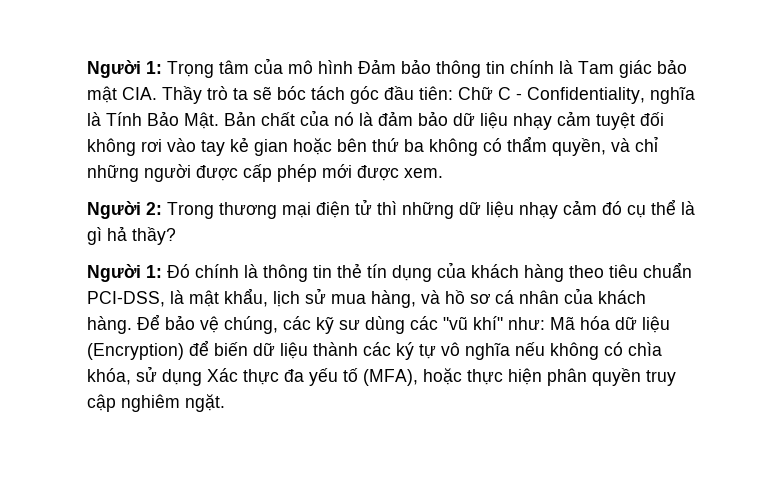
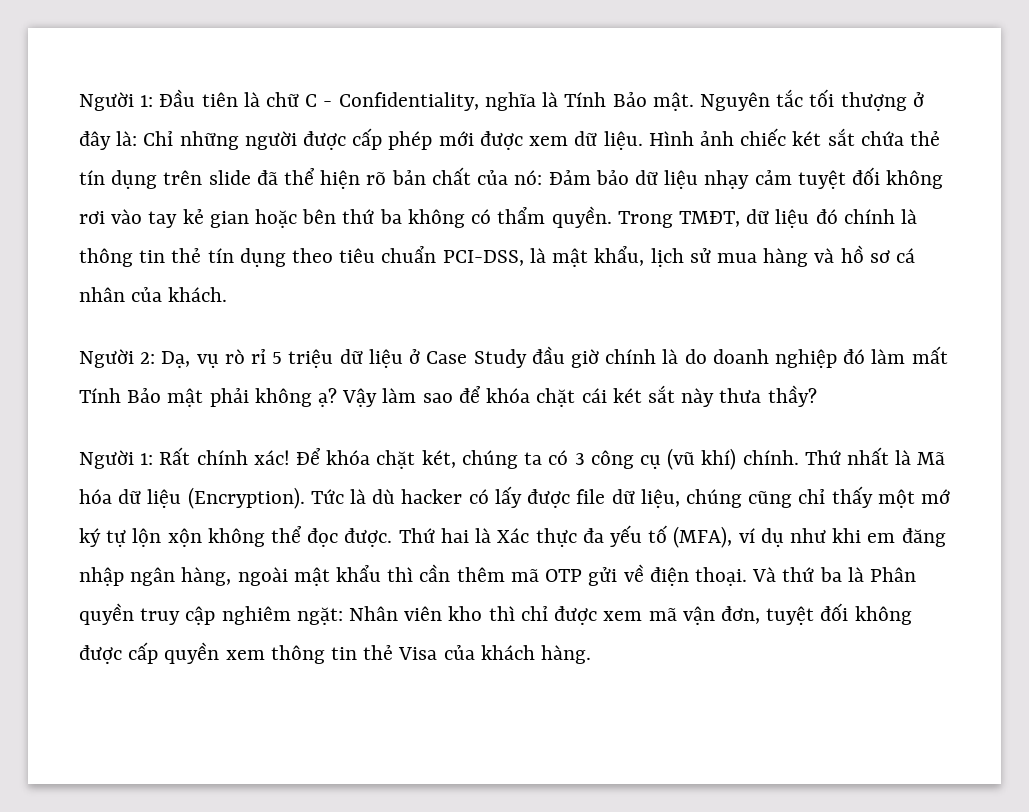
- Người 1: Trọng tâm của mô hình Đảm bảo thông tin chính là Tam giác bảo mật CIA. Thầy trò ta sẽ bóc tách góc đầu tiên: Chữ C - Confidentiality, nghĩa là Tính Bảo Mật. Bản chất của nó là đảm bảo dữ liệu nhạy cảm tuyệt đối không rơi vào tay kẻ gian hoặc bên thứ ba không có thẩm quyền, và chỉ những người được cấp phép mới được xem.
- Người 2: Trong thương mại điện tử thì những dữ liệu nhạy cảm đó cụ thể là gì hả thầy?
- Người 1: Đó chính là thông tin thẻ tín dụng của khách hàng theo tiêu chuẩn PCI-DSS, là mật khẩu, lịch sử mua hàng, và hồ sơ cá nhân của khách hàng. Để bảo vệ chúng, các kỹ sư dùng các "vũ khí" như: Mã hóa dữ liệu (Encryption) để biến dữ liệu thành các ký tự vô nghĩa nếu không có chìa khóa, sử dụng Xác thực đa yếu tố (MFA), hoặc thực hiện phân quyền truy cập nghiêm ngặt.
+ Người 1: Đầu tiên là chữ C - Confidentiality, nghĩa là Tính Bảo mật. Nguyên tắc tối thượng ở đây là: Chỉ những người được cấp phép mới được xem dữ liệu. Hình ảnh chiếc két sắt chứa thẻ tín dụng trên slide đã thể hiện rõ bản chất của nó: Đảm bảo dữ liệu nhạy cảm tuyệt đối không rơi vào tay kẻ gian hoặc bên thứ ba không có thẩm quyền. Trong TMĐT, dữ liệu đó chính là thông tin thẻ tín dụng theo tiêu chuẩn PCI-DSS, là mật khẩu, lịch sử mua hàng và hồ sơ cá nhân của khách.
+ Người 2: Dạ, vụ rò rỉ 5 triệu dữ liệu ở Case Study đầu giờ chính là do doanh nghiệp đó làm mất Tính Bảo mật phải không ạ? Vậy làm sao để khóa chặt cái két sắt này thưa thầy?
+ Người 1: Rất chính xác! Để khóa chặt két, chúng ta có 3 công cụ (vũ khí) chính. Thứ nhất là Mã hóa dữ liệu (Encryption). Tức là dù hacker có lấy được file dữ liệu, chúng cũng chỉ thấy một mớ ký tự lộn xộn không thể đọc được. Thứ hai là Xác thực đa yếu tố (MFA), ví dụ như khi em đăng nhập ngân hàng, ngoài mật khẩu thì cần thêm mã OTP gửi về điện thoại. Và thứ ba là Phân quyền truy cập nghiêm ngặt: Nhân viên kho thì chỉ được xem mã vận đơn, tuyệt đối không được cấp quyền xem thông tin thẻ Visa của khách hàng.

